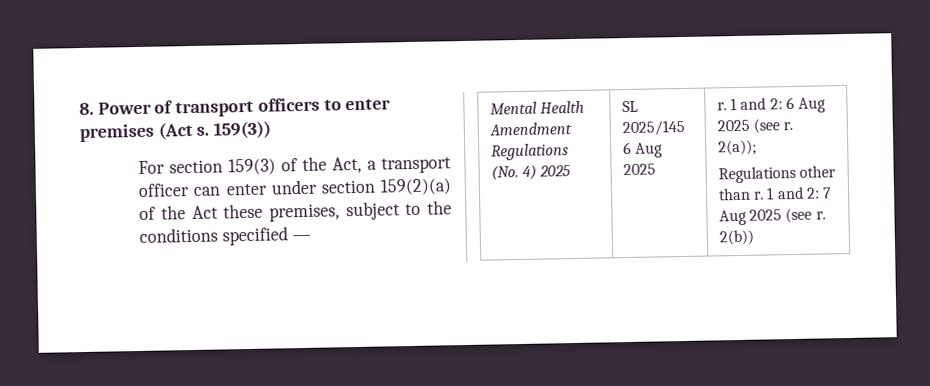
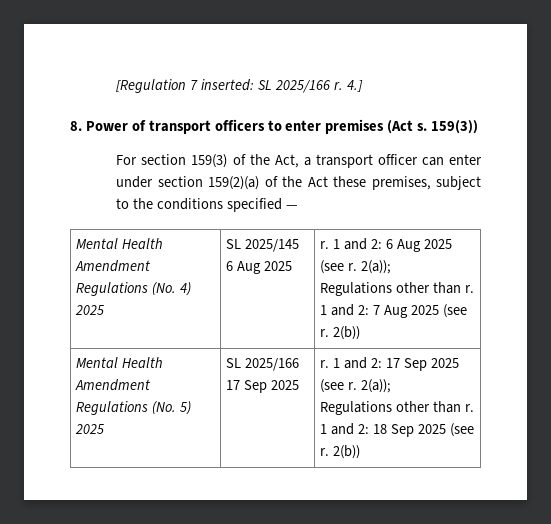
+ [Regulation 7 inserted: SL 2025/166 r. 4.]
+ Mental Health Amendment Regulations (No. 5) 2025 | SL 2025/166 17 Sep 2025 | r. 1 and 2: 17 Sep 2025 (see r. 2(a));
+ Regulations other than r. 1 and 2: 18 Sep 2025 (see r. 2(b))

